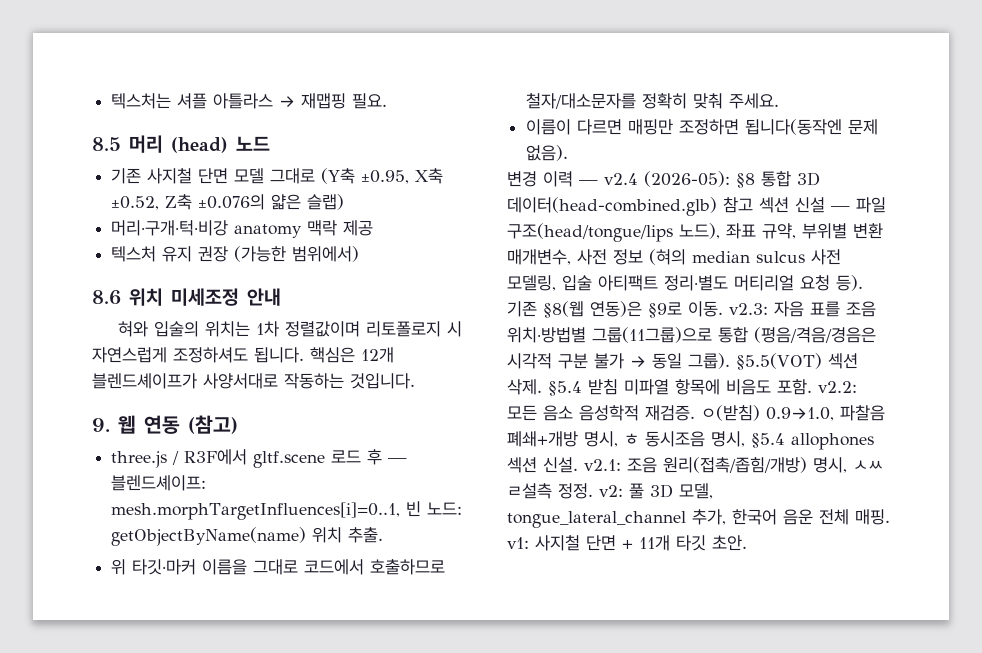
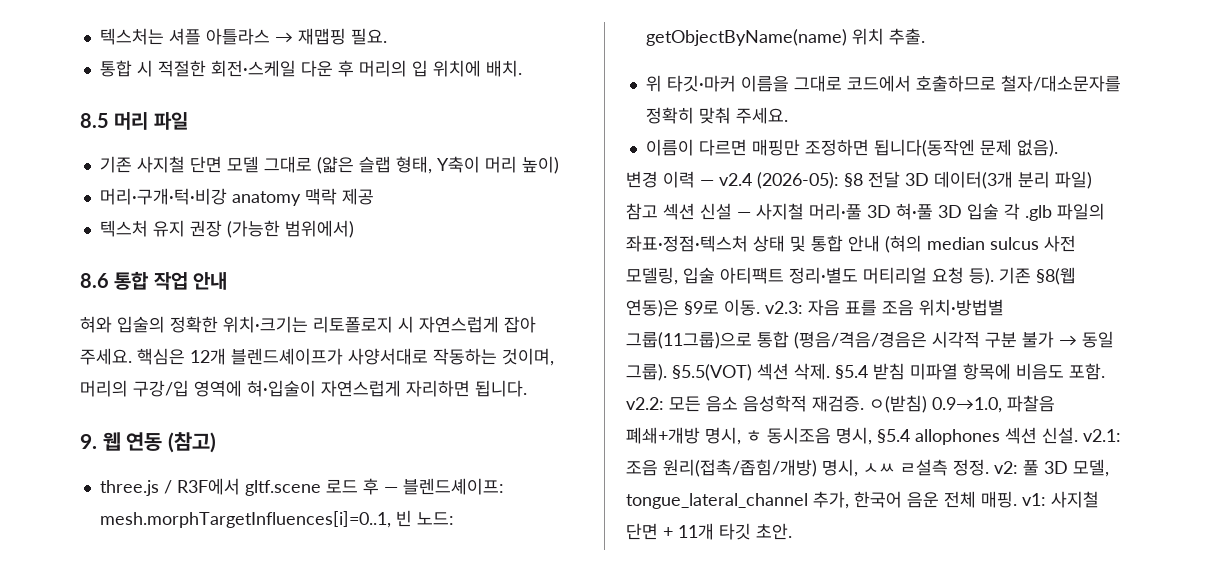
+ 통합 시 적절한 회전·스케일 다운 후 머리의 입 위치에 배치.
- 8.5 머리 (head) 노드
+ 8.5 머리 파일
- 기존 사지철 단면 모델 그대로 (Y축 ±0.95, X축 ±0.52, Z축 ±0.076의 얇은 슬랩)
+ 기존 사지철 단면 모델 그대로 (얇은 슬랩 형태, Y축이 머리 높이)
- 8.6 위치 미세조정 안내
+ 8.6 통합 작업 안내
- 혀와 입술의 위치는 1차 정렬값이며 리토폴로지 시 자연스럽게 조정하셔도 됩니다.
+ 혀와 입술의 정확한 위치·크기는 리토폴로지 시 자연스럽게 잡아 주세요.
- 핵심은 12개 블렌드셰이프가 사양서대로 작동하는 것입니다.
+ 핵심은 12개 블렌드셰이프가 사양서대로 작동하는 것이며, 머리의 구강/입 영역에 혀·입술이 자연스럽게 자리하면 됩니다.
- 변경 이력 — v2.4 (2026-05): §8 통합 3D 데이터(head-combined.glb) 참고 섹션 신설 — 파일 구조(head/tongue/lips 노드), 좌표 규약, 부위별 변환 매개변수, 사전 정보 (혀의 median sulcus 사전 모델링, 입술 아티팩트 정리·별도 머티리얼 요청 등).
+ 변경 이력 — v2.4 (2026-05): §8 전달 3D 데이터(3개 분리 파일) 참고 섹션 신설 — 사지철 머리·풀 3D 혀·풀 3D 입술 각 .glb 파일의 좌표·정점·텍스처 상태 및 통합 안내 (혀의 median sulcus 사전 모델링, 입술 아티팩트 정리·별도 머티리얼 요청 등).

